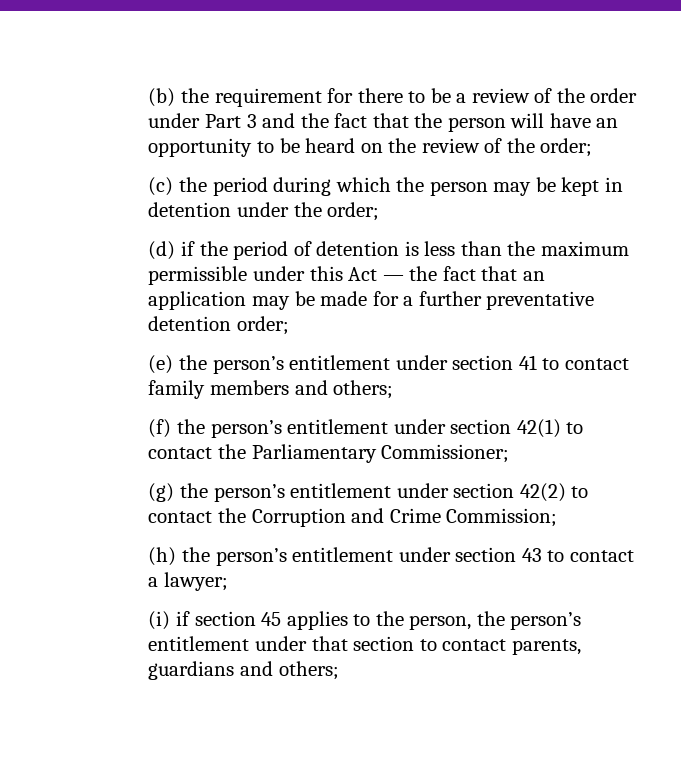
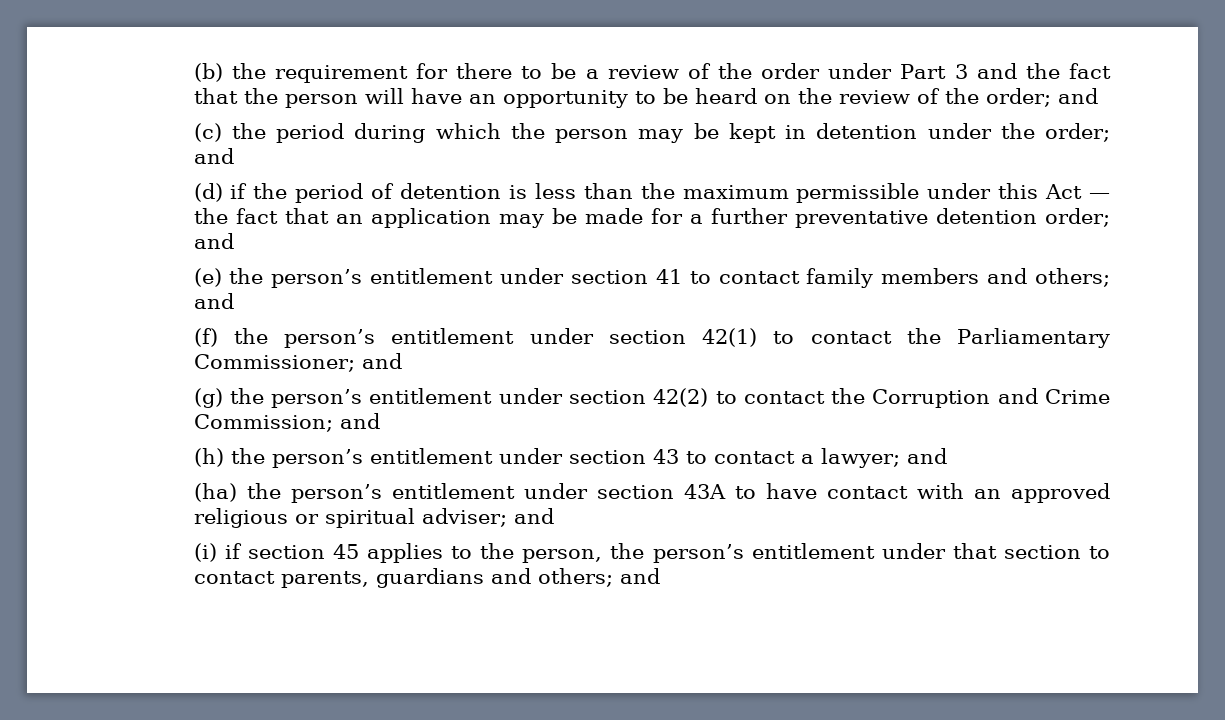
- (b) the requirement for there to be a review of the order under Part 3 and the fact that the person will have an opportunity to be heard on the review of the order;
+ (b) the requirement for there to be a review of the order under Part 3 and the fact that the person will have an opportunity to be heard on the review of the order; and
- (c) the period during which the person may be kept in detention under the order;
+ (c) the period during which the person may be kept in detention under the order; and
- (d) if the period of detention is less than the maximum permissible under this Act — the fact that an application may be made for a further preventative detention order;
+ (d) if the period of detention is less than the maximum permissible under this Act — the fact that an application may be made for a further preventative detention order; and
- (e) the person’s entitlement under section 41 to contact family members and others;
+ (e) the person’s entitlement under section 41 to contact family members and others; and
- (f) the person’s entitlement under section 42(1) to contact the Parliamentary Commissioner;
+ (f) the person’s entitlement under section 42(1) to contact the Parliamentary Commissioner; and
- (g) the person’s entitlement under section 42(2) to contact the Corruption and Crime Commission;
+ (g) the person’s entitlement under section 42(2) to contact the Corruption and Crime Commission; and
- (h) the person’s entitlement under section 43 to contact a lawyer;
+ (h) the person’s entitlement under section 43 to contact a lawyer; and
+ (ha) the person’s entitlement under section 43A to have contact with an approved religious or spiritual adviser; and
- (i) if section 45 applies to the person, the person’s entitlement under that section to contact parents, guardians and others;
+ (i) if section 45 applies to the person, the person’s entitlement under that section to contact parents, guardians and others; and

